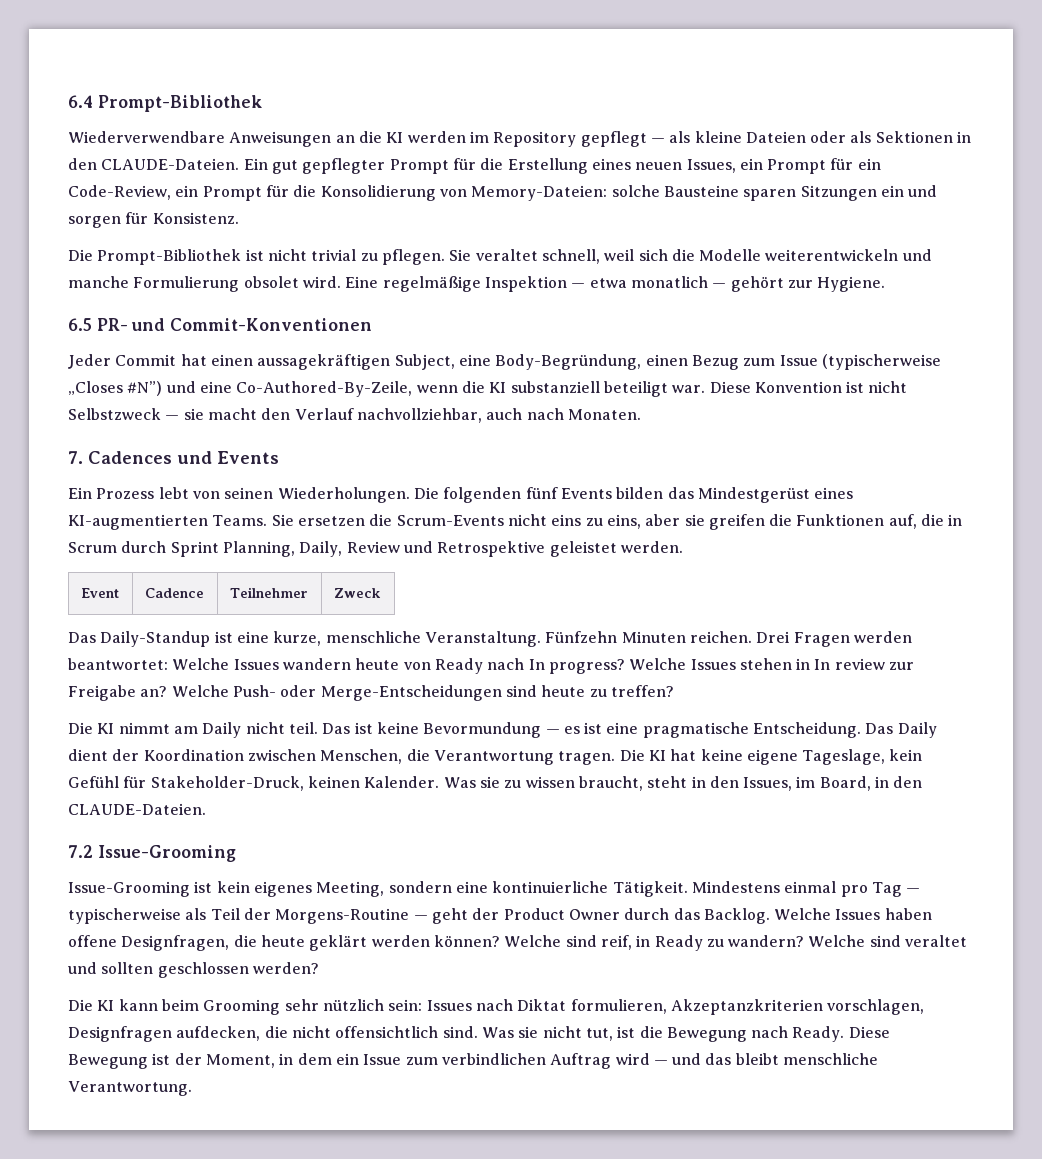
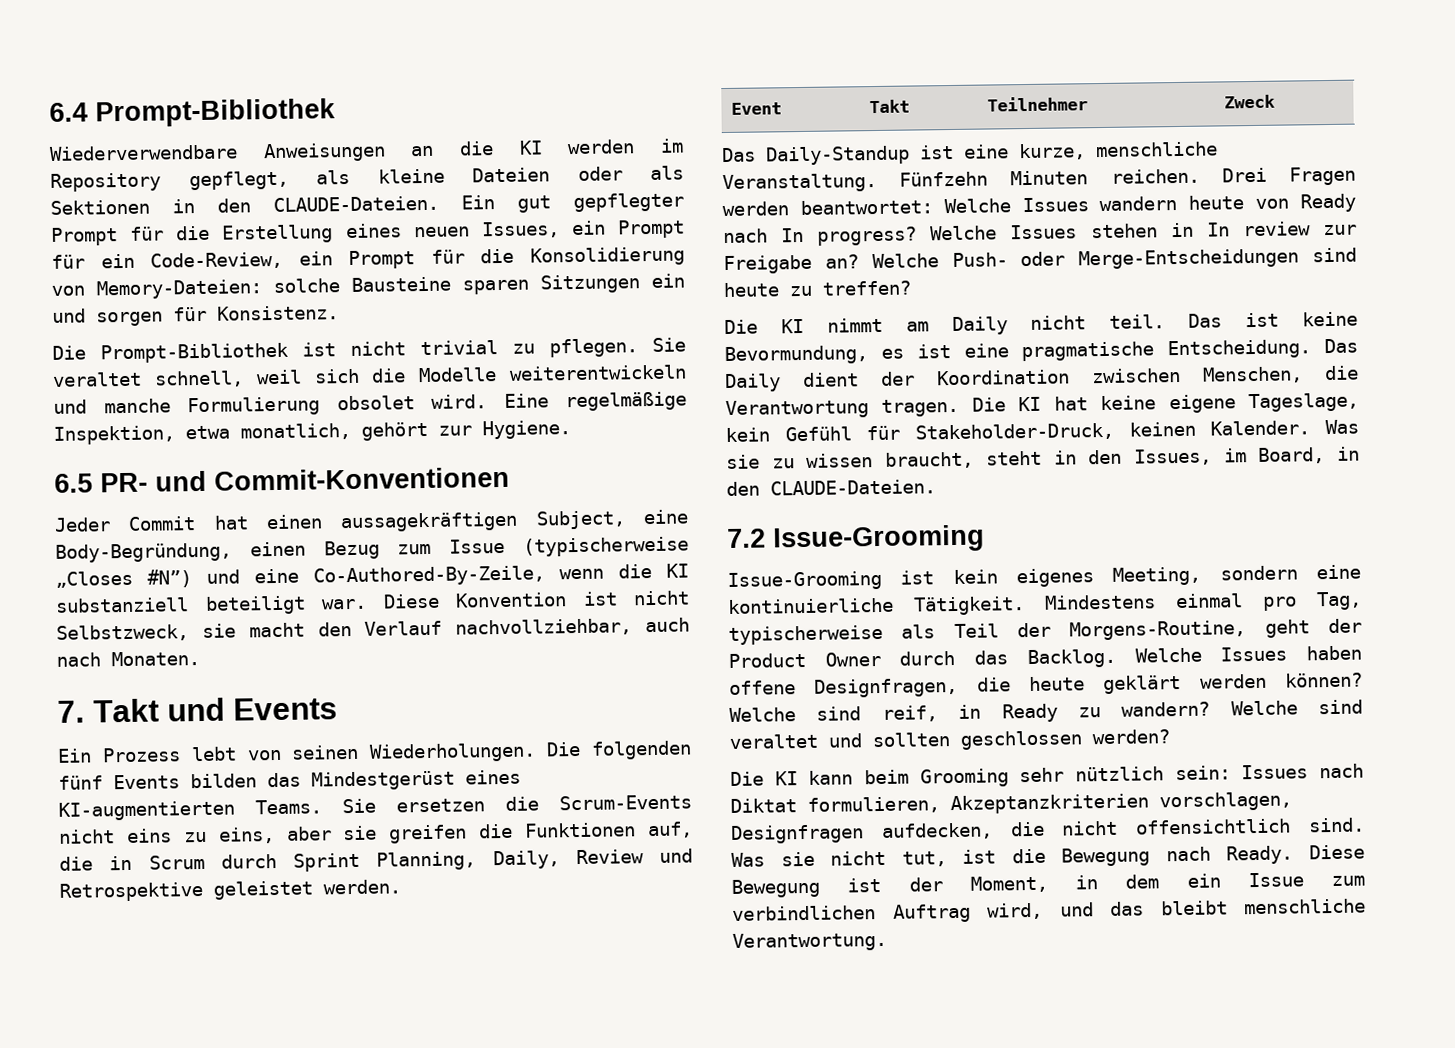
- Wiederverwendbare Anweisungen an die KI werden im Repository gepflegt — als kleine Dateien oder als Sektionen in den CLAUDE-Dateien.
+ Wiederverwendbare Anweisungen an die KI werden im Repository gepflegt, als kleine Dateien oder als Sektionen in den CLAUDE-Dateien.
- Eine regelmäßige Inspektion — etwa monatlich — gehört zur Hygiene.
+ Eine regelmäßige Inspektion, etwa monatlich, gehört zur Hygiene.
- Diese Konvention ist nicht Selbstzweck — sie macht den Verlauf nachvollziehbar, auch nach Monaten.
+ Diese Konvention ist nicht Selbstzweck, sie macht den Verlauf nachvollziehbar, auch nach Monaten.
- 7. Cadences und Events
+ 7. Takt und Events
- Event | Cadence | Teilnehmer | Zweck
+ Event | Takt | Teilnehmer | Zweck
- Das ist keine Bevormundung — es ist eine pragmatische Entscheidung.
+ Das ist keine Bevormundung, es ist eine pragmatische Entscheidung.
- Mindestens einmal pro Tag — typischerweise als Teil der Morgens-Routine — geht der Product Owner durch das Backlog.
+ Mindestens einmal pro Tag, typischerweise als Teil der Morgens-Routine, geht der Product Owner durch das Backlog.
- Diese Bewegung ist der Moment, in dem ein Issue zum verbindlichen Auftrag wird — und das bleibt menschliche Verantwortung.
+ Diese Bewegung ist der Moment, in dem ein Issue zum verbindlichen Auftrag wird, und das bleibt menschliche Verantwortung.

